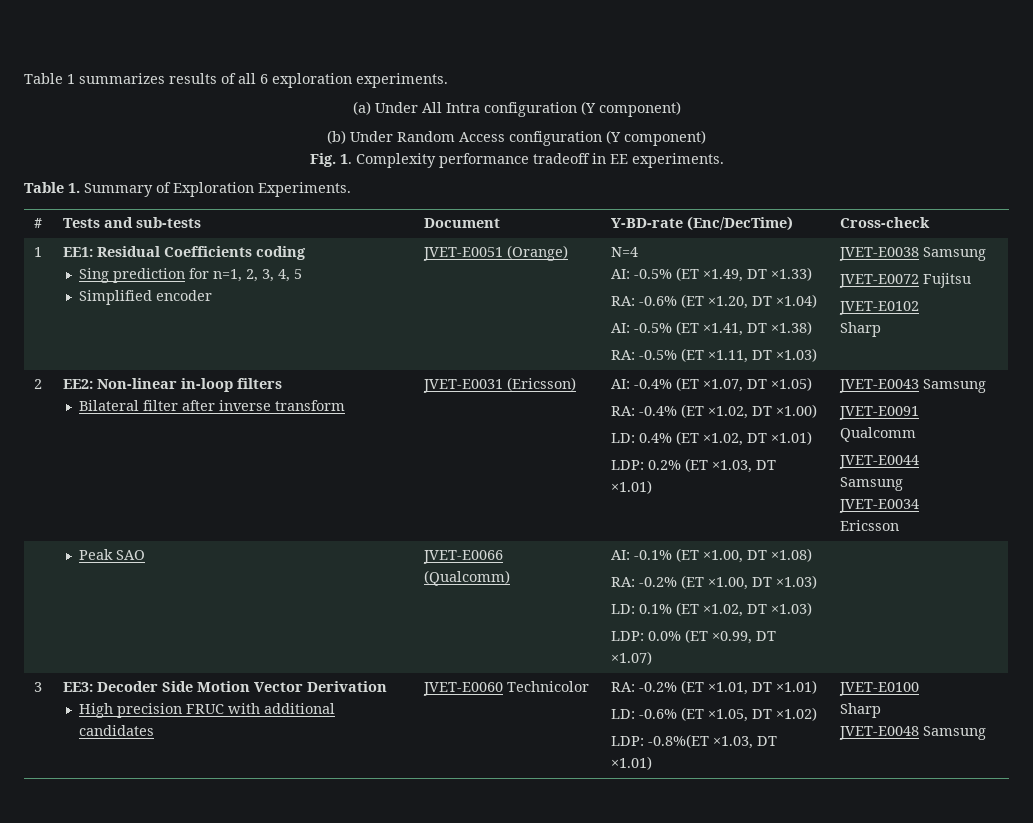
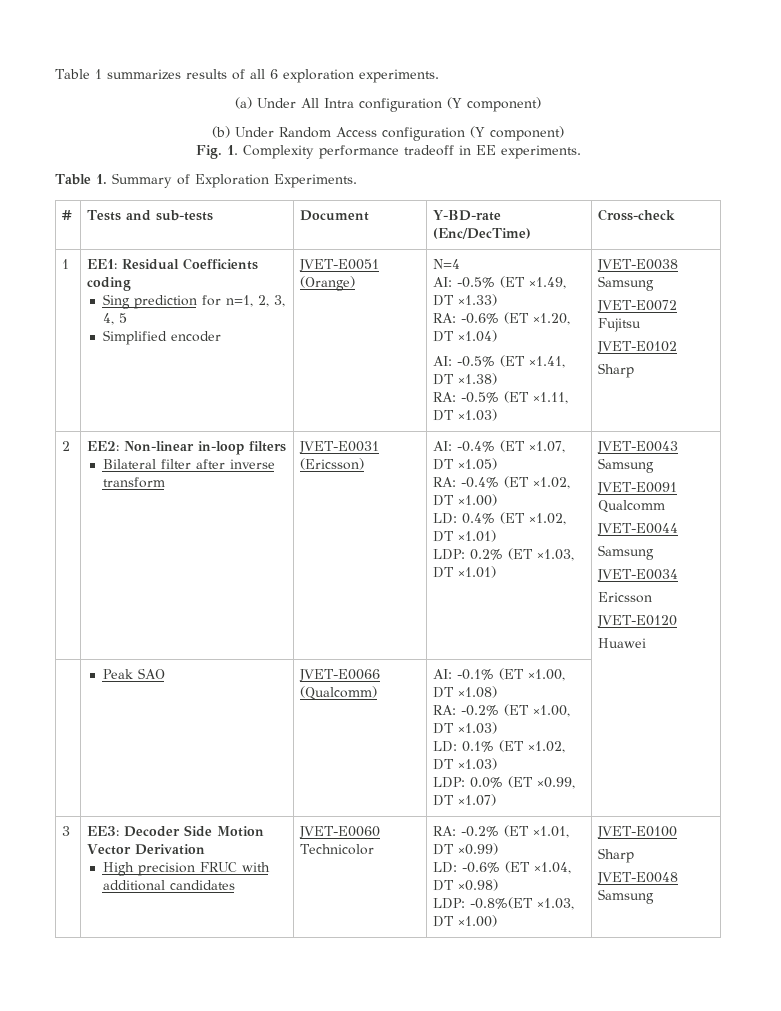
+ JVET-E0120
+ Huawei
  3 | EE3: Decoder Side Motion Vector Derivation
- High precision FRUC with additional candidates | JVET-E0060 Technicolor | RA: -0.2% (ET ×1.01, DT ×1.01)
- LD: -0.6% (ET ×1.05, DT ×1.02)
- LDP: -0.8%(ET ×1.03, DT ×1.01) | JVET-E0100
+ High precision FRUC with additional candidates | JVET-E0060 Technicolor | RA: -0.2% (ET ×1.01, DT ×0.99)
+ LD: -0.6% (ET ×1.04, DT ×0.98)
+ LDP: -0.8%(ET ×1.03, DT ×1.00) | JVET-E0100

